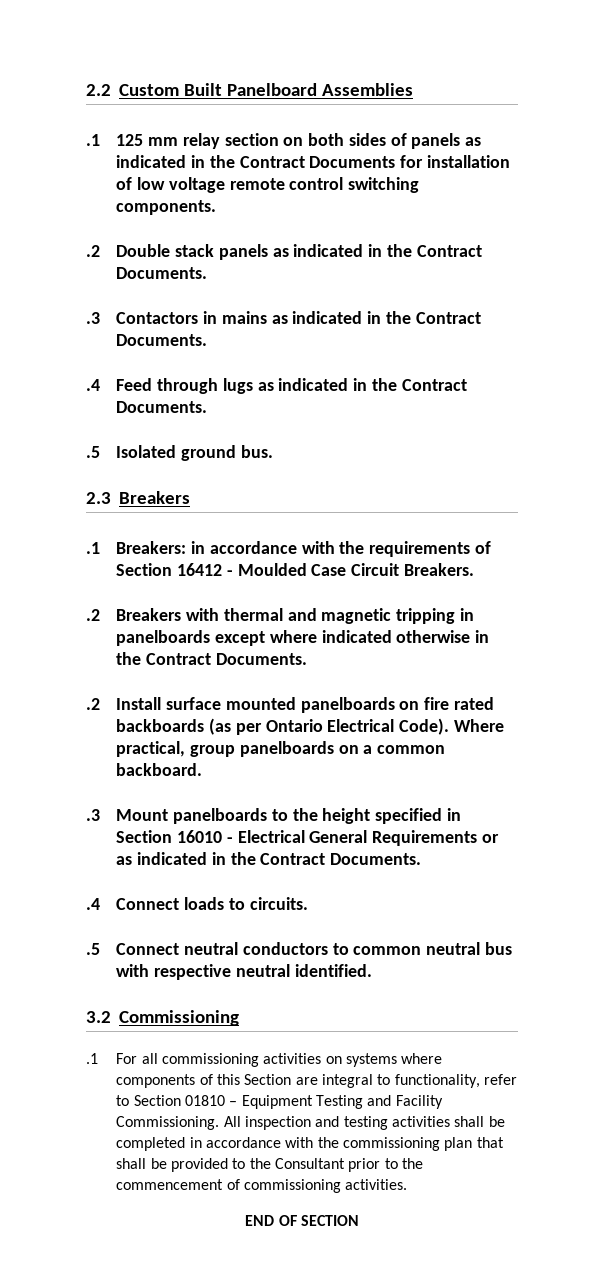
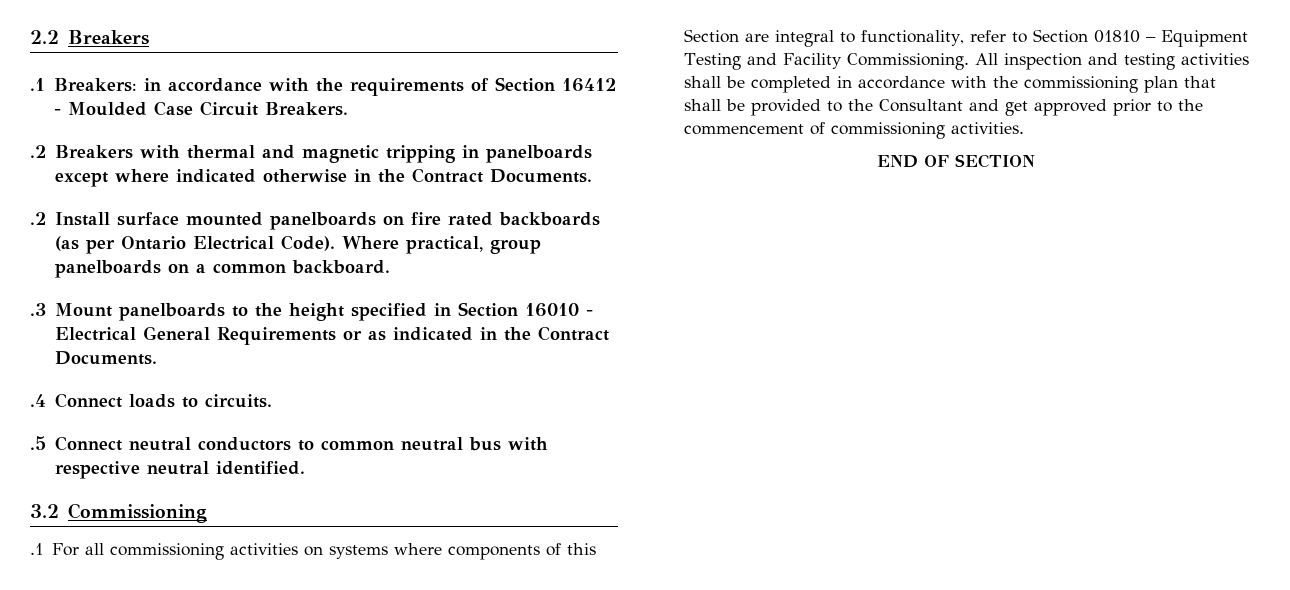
- 2.2 Custom Built Panelboard Assemblies
- .1 125 mm relay section on both sides of panels as indicated in the Contract Documents for installation of low voltage remote control switching components.
- .2 Double stack panels as indicated in the Contract Documents.
- .3 Contactors in mains as indicated in the Contract Documents.
- .4 Feed through lugs as indicated in the Contract Documents.
- .5 Isolated ground bus.
- 2.3 Breakers
+ 2.2 Breakers
- All inspection and testing activities shall be completed in accordance with the commissioning plan that shall be provided to the Consultant prior to the commencement of commissioning activities.
+ All inspection and testing activities shall be completed in accordance with the commissioning plan that shall be provided to the Consultant and get approved prior to the commencement of commissioning activities.

